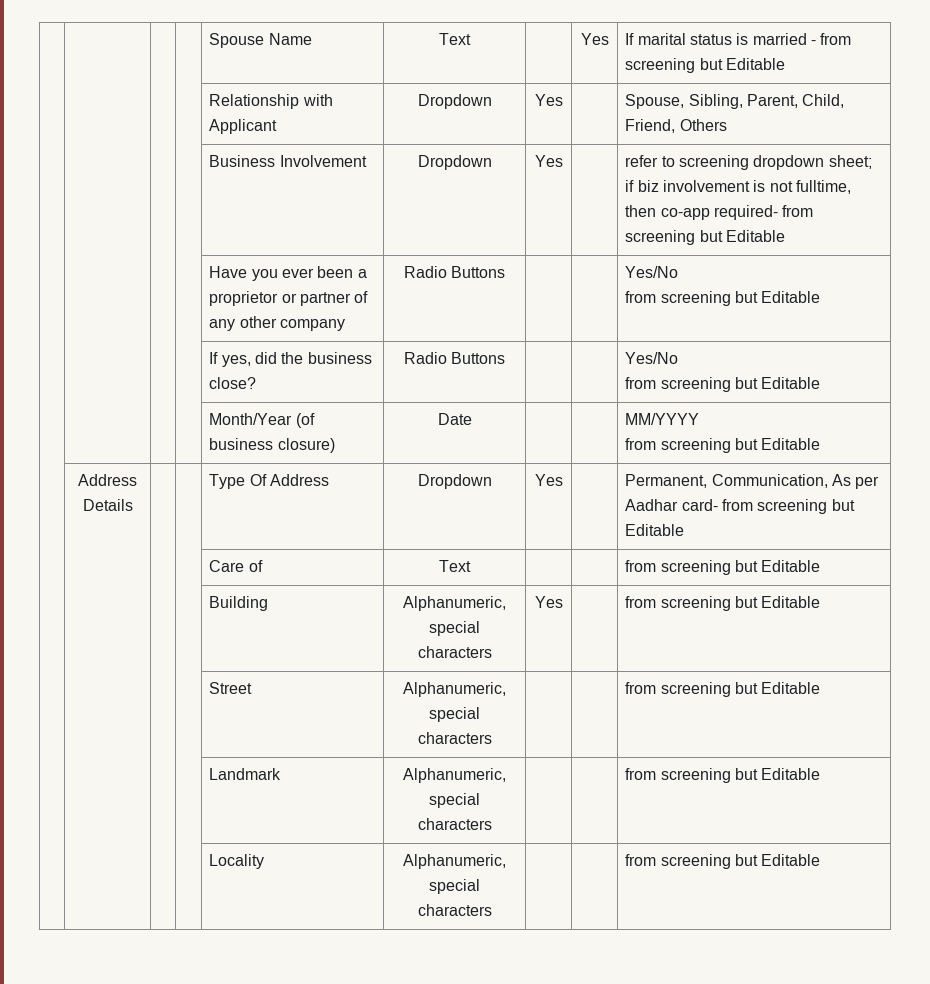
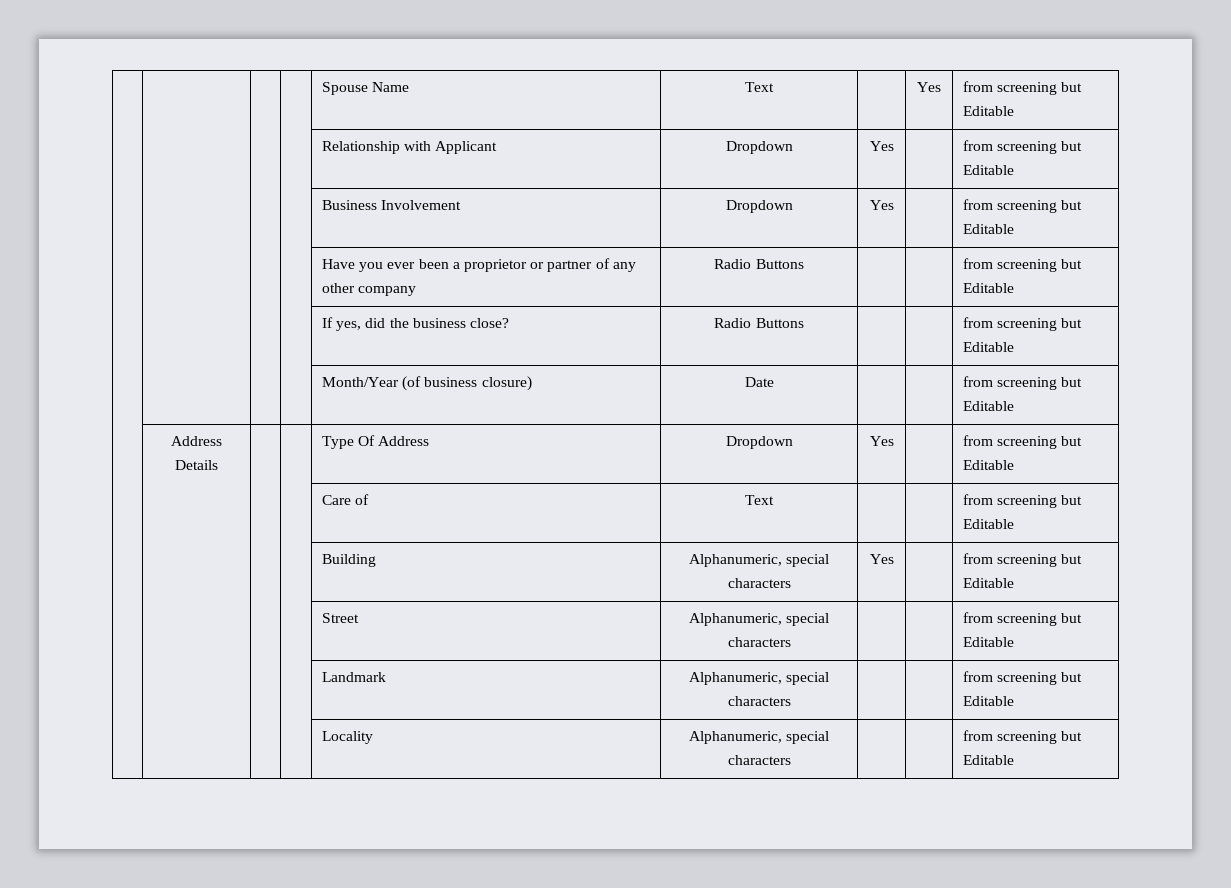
- | | | | Spouse Name | Text | | Yes | If marital status is married - from screening but Editable
+ | | | | Spouse Name | Text | | Yes | from screening but Editable
- | | | | Relationship with Applicant | Dropdown | Yes | | Spouse, Sibling, Parent, Child, Friend, Others
- | | | | Business Involvement | Dropdown | Yes | | refer to screening dropdown sheet; if biz involvement is not fulltime, then co-app required- from screening but Editable
+ | | | | Relationship with Applicant | Dropdown | Yes | | from screening but Editable
+ | | | | Business Involvement | Dropdown | Yes | | from screening but Editable
- | | | | Have you ever been a proprietor or partner of any other company | Radio Buttons | | | Yes/No
- from screening but Editable
+ | | | | Have you ever been a proprietor or partner of any other company | Radio Buttons | | | from screening but Editable
- | | | | If yes, did the business close? | Radio Buttons | | | Yes/No
- from screening but Editable
+ | | | | If yes, did the business close? | Radio Buttons | | | from screening but Editable
- | | | | Month/Year (of business closure) | Date | | | MM/YYYY
- from screening but Editable
+ | | | | Month/Year (of business closure) | Date | | | from screening but Editable
- | Address Details | | | Type Of Address | Dropdown | Yes | | Permanent, Communication, As per Aadhar card- from screening but Editable
+ | Address Details | | | Type Of Address | Dropdown | Yes | | from screening but Editable

